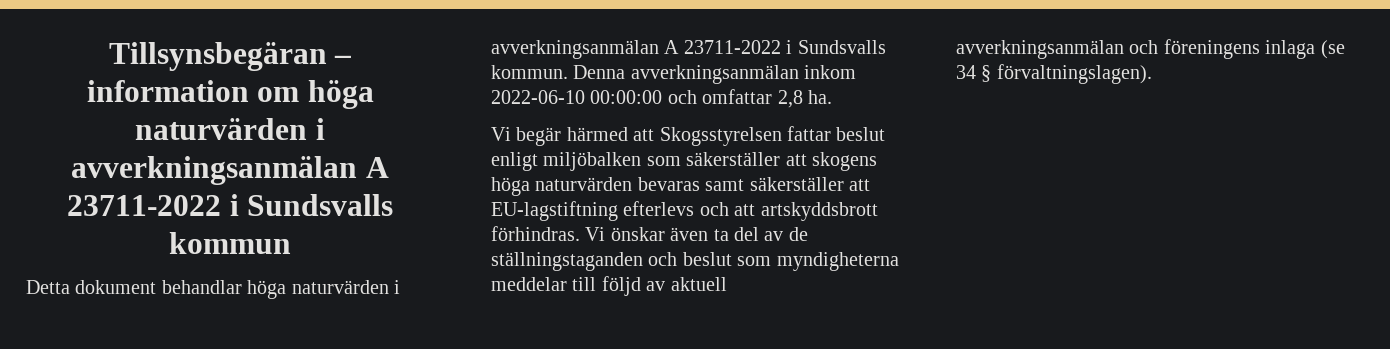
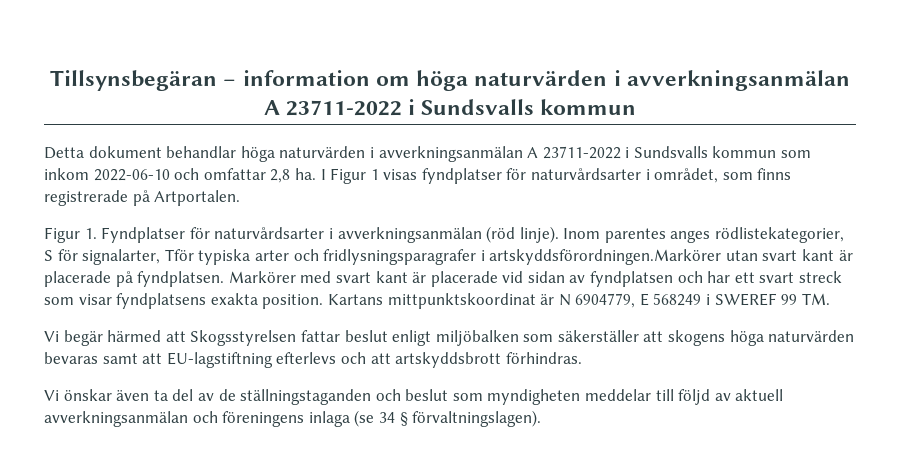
- Detta dokument behandlar höga naturvärden i avverkningsanmälan A 23711-2022 i Sundsvalls kommun. Denna avverkningsanmälan inkom 2022-06-10 00:00:00 och omfattar 2,8 ha.
+ Detta dokument behandlar höga naturvärden i avverkningsanmälan A 23711-2022 i Sundsvalls kommun som inkom 2022-06-10 och omfattar 2,8 ha. I Figur 1 visas fyndplatser för naturvårdsarter i området, som finns registrerade på Artportalen.
+ Figur 1. Fyndplatser för naturvårdsarter i avverkningsanmälan (röd linje). Inom parentes anges rödlistekategorier, S för signalarter, Tför typiska arter och fridlysningsparagrafer i artskyddsförordningen.Markörer utan svart kant är placerade på fyndplatsen. Markörer med svart kant är placerade vid sidan av fyndplatsen och har ett svart streck som visar fyndplatsens exakta position. Kartans mittpunktskoordinat är N 6904779, E 568249 i SWEREF 99 TM.
- Vi begär härmed att Skogsstyrelsen fattar beslut enligt miljöbalken som säkerställer att skogens höga naturvärden bevaras samt säkerställer att EU-lagstiftning efterlevs och att artskyddsbrott förhindras. Vi önskar även ta del av de ställningstaganden och beslut som myndigheterna meddelar till följd av aktuell avverkningsanmälan och föreningens inlaga (se 34 § förvaltningslagen).
+ Vi begär härmed att Skogsstyrelsen fattar beslut enligt miljöbalken som säkerställer att skogens höga naturvärden bevaras samt att EU-lagstiftning efterlevs och att artskyddsbrott förhindras.
+ Vi önskar även ta del av de ställningstaganden och beslut som myndigheten meddelar till följd av aktuell avverkningsanmälan och föreningens inlaga (se 34 § förvaltningslagen).

